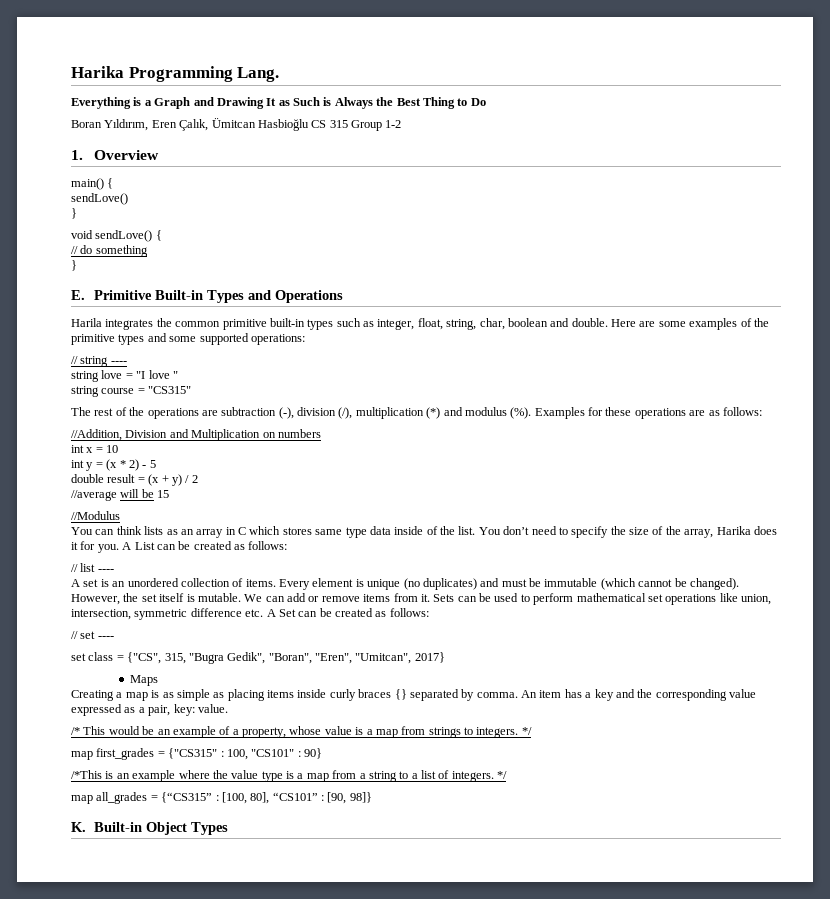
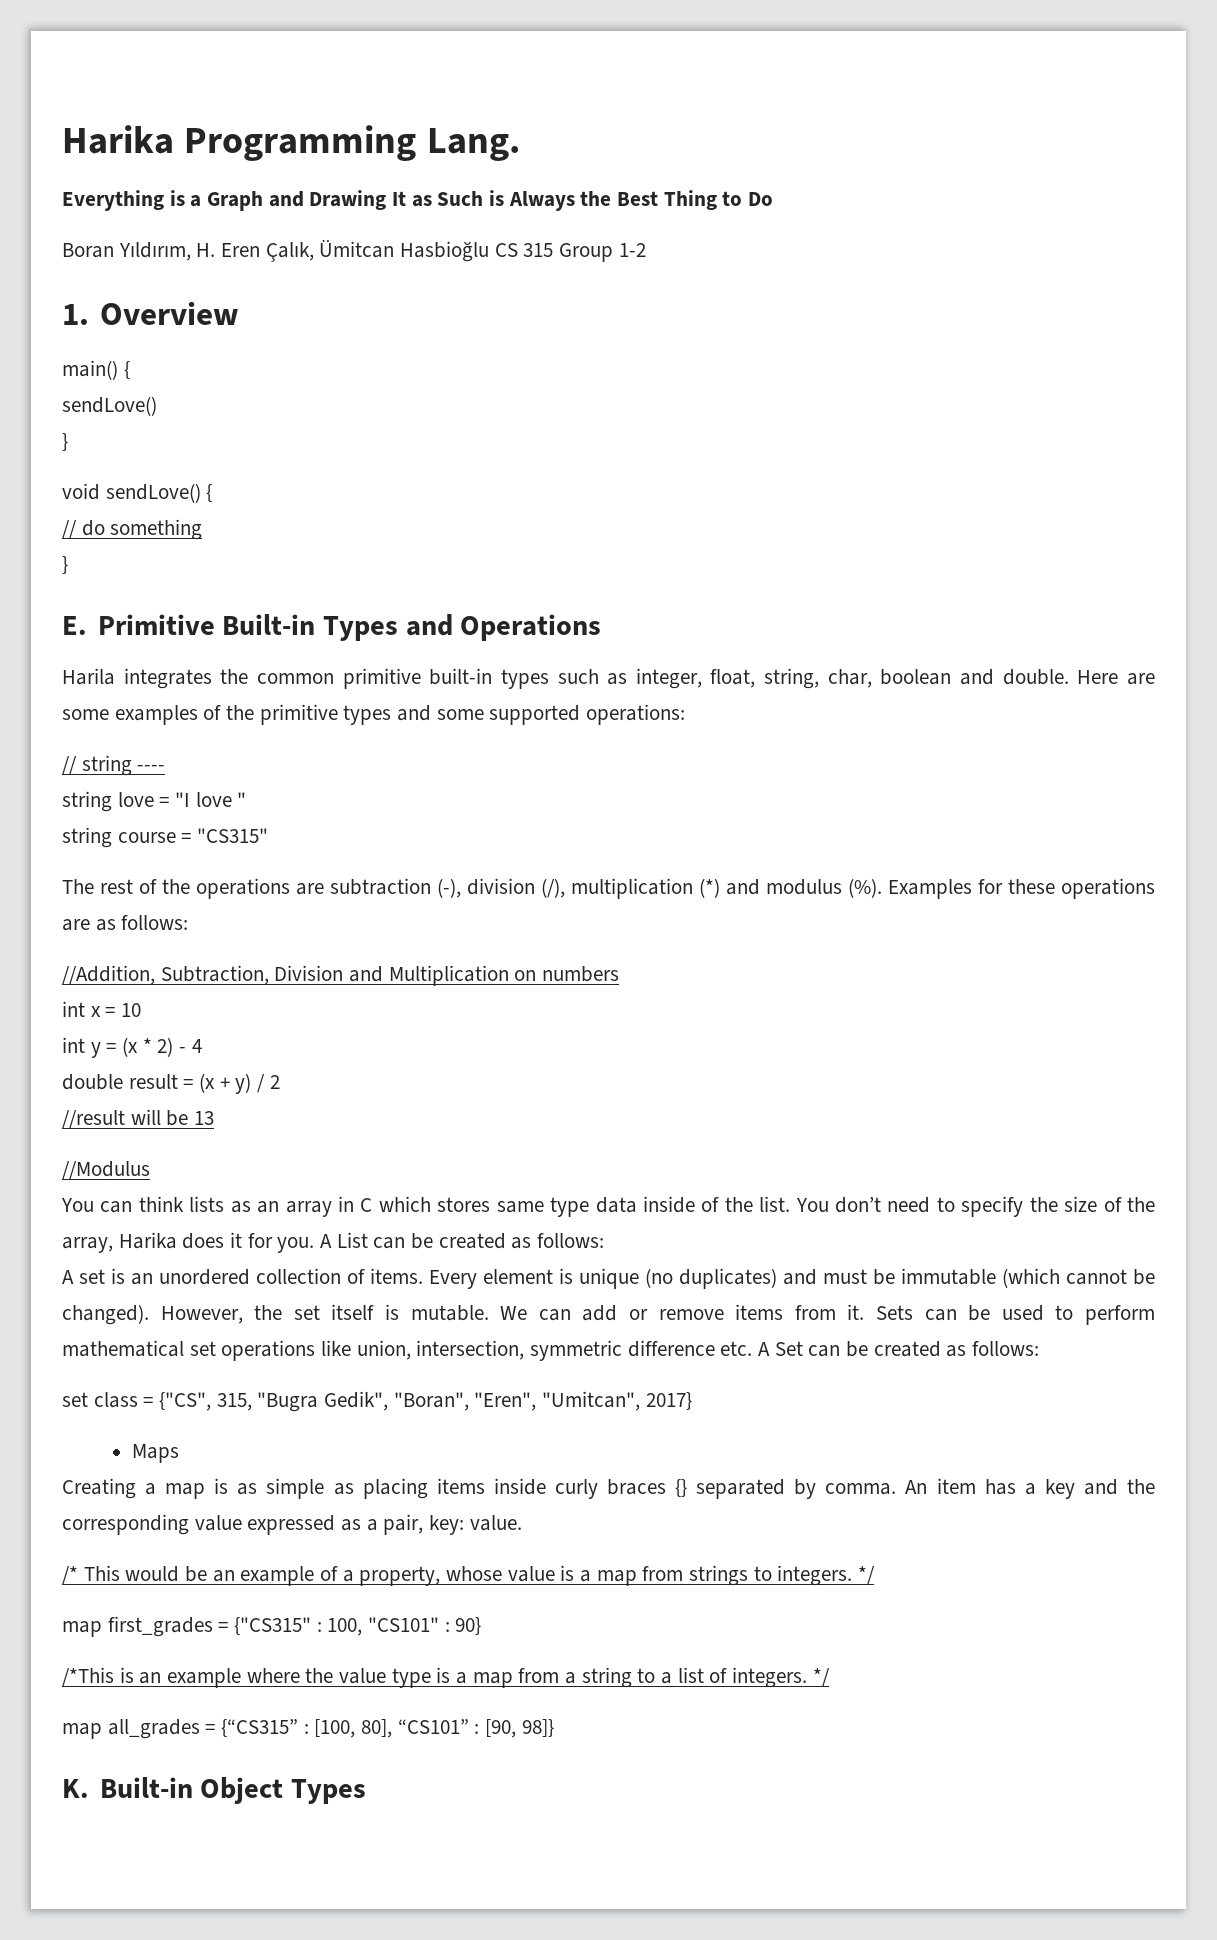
- Boran Yıldırım, Eren Çalık, Ümitcan Hasbioğlu CS 315 Group 1-2
+ Boran Yıldırım, H. Eren Çalık, Ümitcan Hasbioğlu CS 315 Group 1-2
- //Addition, Division and Multiplication on numbers
+ //Addition, Subtraction, Division and Multiplication on numbers
- int y = (x * 2) - 5
+ int y = (x * 2) - 4
- //average will be 15
+ //result will be 13
- // list ----
- // set ----

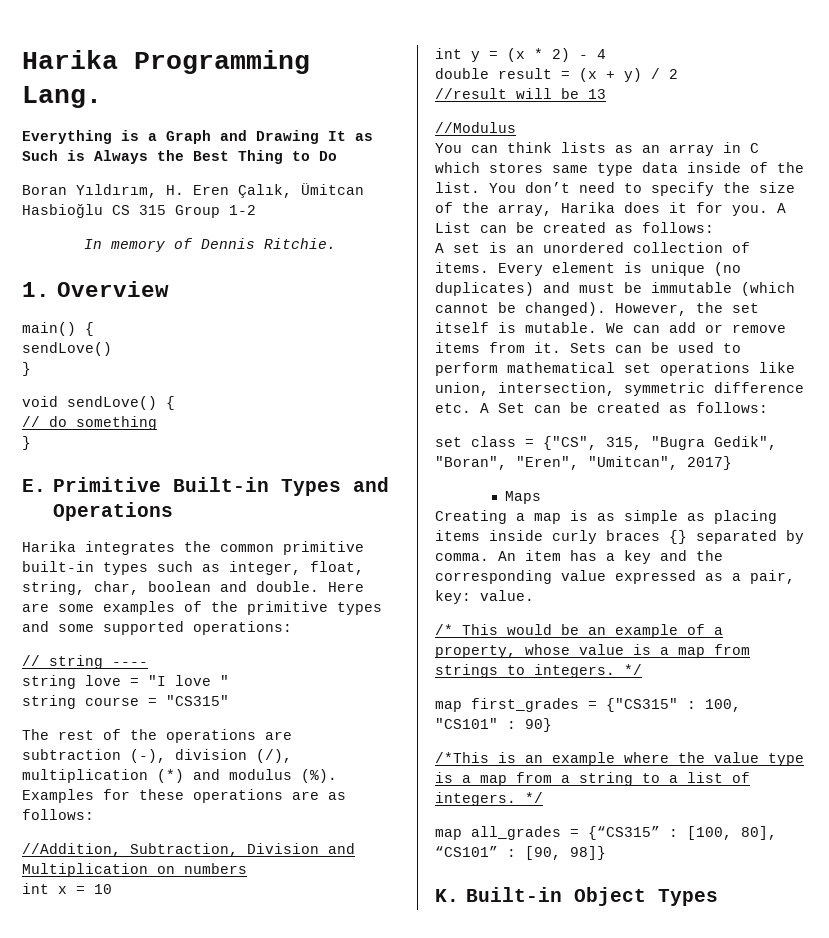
+ In memory of Dennis Ritchie.
- Harila integrates the common primitive built-in types such as integer, float, string, char, boolean and double.
+ Harika integrates the common primitive built-in types such as integer, float, string, char, boolean and double.

